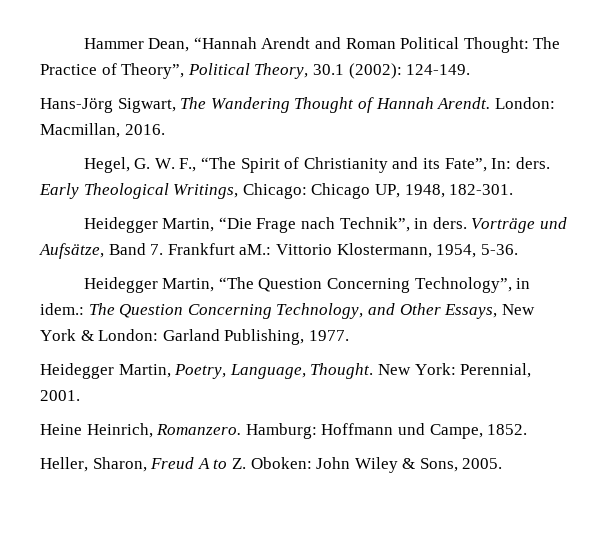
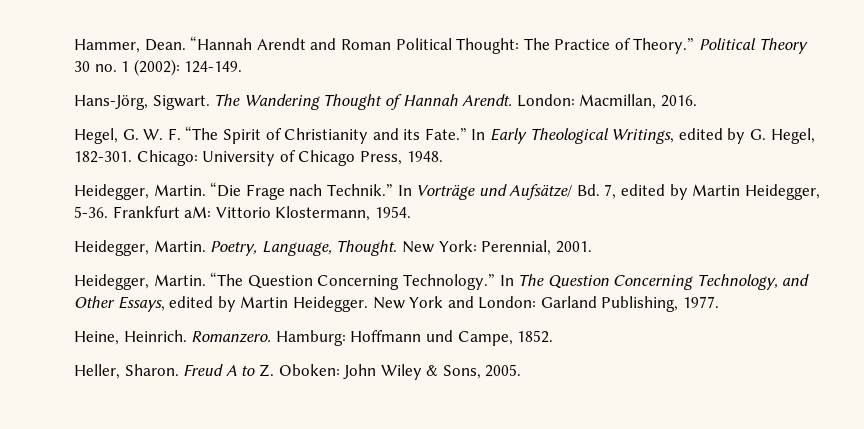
- Hammer Dean, “Hannah Arendt and Roman Political Thought: The Practice of Theory”, Political Theory, 30.1 (2002): 124-149.
+ Hammer, Dean. “Hannah Arendt and Roman Political Thought: The Practice of Theory.” Political Theory 30 no. 1 (2002): 124-149.
- Hans-Jörg Sigwart, The Wandering Thought of Hannah Arendt.
+ Hans-Jörg, Sigwart. The Wandering Thought of Hannah Arendt.
- Hegel, G. W. F., “The Spirit of Christianity and its Fate”, In: ders. Early Theological Writings, Chicago: Chicago UP, 1948, 182-301.
- Heidegger Martin, “Die Frage nach Technik”, in ders. Vorträge und Aufsätze, Band 7. Frankfurt aM.: Vittorio Klostermann, 1954, 5-36.
- Heidegger Martin, “The Question Concerning Technology”, in idem.: The Question Concerning Technology, and Other Essays, New York & London: Garland Publishing, 1977.
- Heidegger Martin, Poetry, Language, Thought.
+ Hegel, G. W. F. “The Spirit of Christianity and its Fate.” In Early Theological Writings, edited by G. Hegel, 182-301. Chicago: University of Chicago Press, 1948.
+ Heidegger, Martin. “Die Frage nach Technik.” In Vorträge und Aufsätze/ Bd. 7, edited by Martin Heidegger, 5-36. Frankfurt aM: Vittorio Klostermann, 1954.
+ Heidegger, Martin. Poetry, Language, Thought.
- Heine Heinrich, Romanzero.
+ Heidegger, Martin. “The Question Concerning Technology.” In The Question Concerning Technology, and Other Essays, edited by Martin Heidegger. New York and London: Garland Publishing, 1977.
+ Heine, Heinrich. Romanzero.
- Heller, Sharon, Freud A to Z. Oboken: John Wiley & Sons, 2005.
+ Heller, Sharon. Freud A to Z. Oboken: John Wiley & Sons, 2005.

